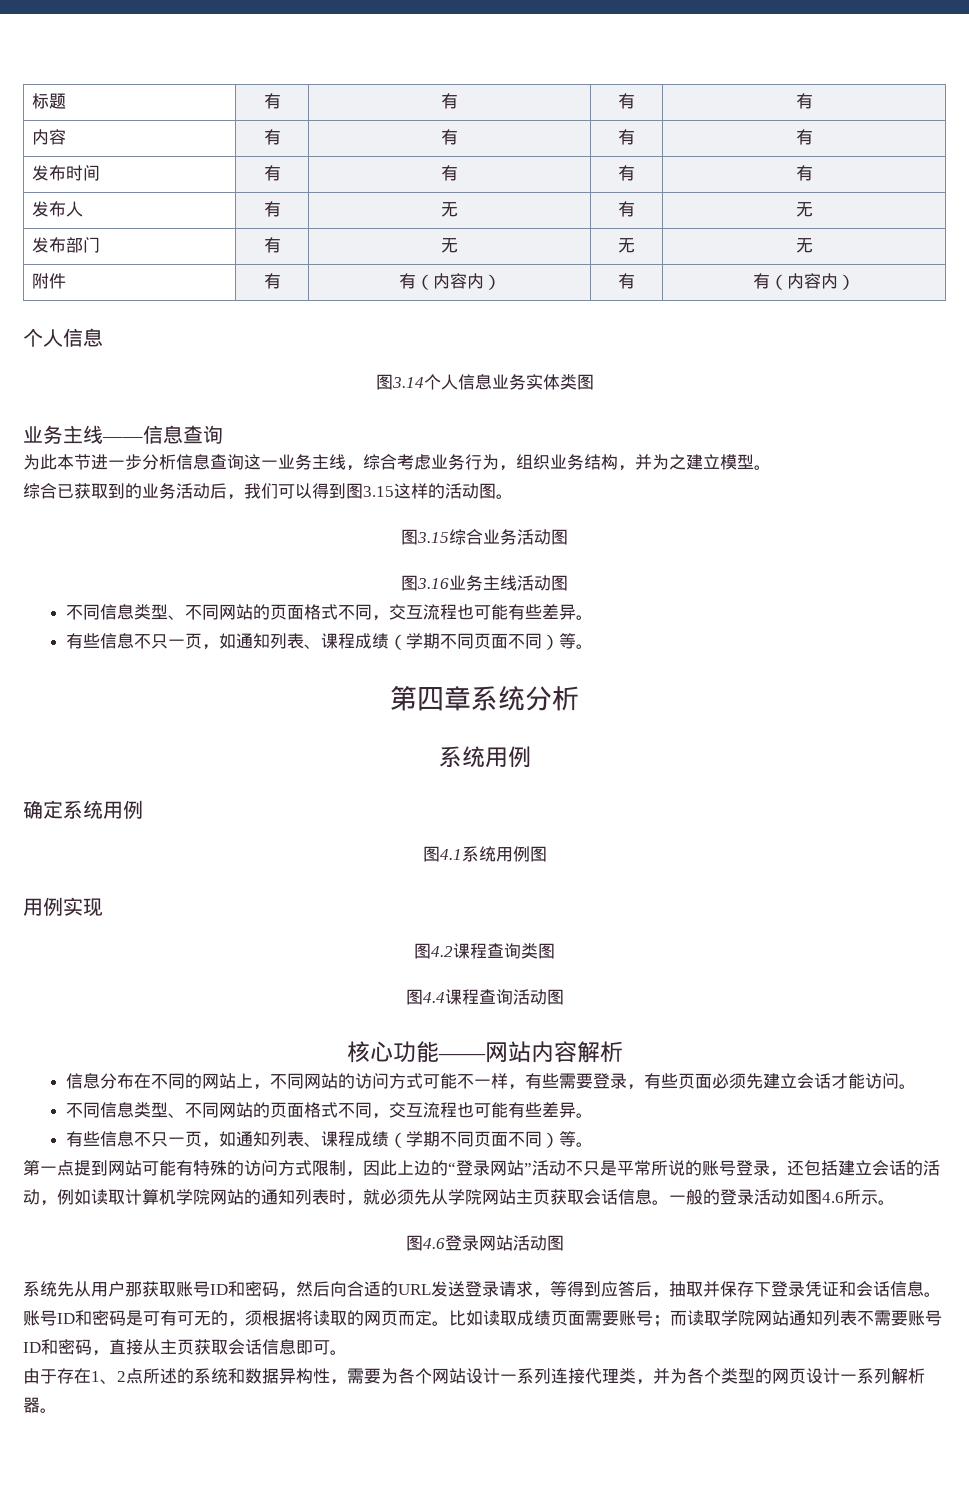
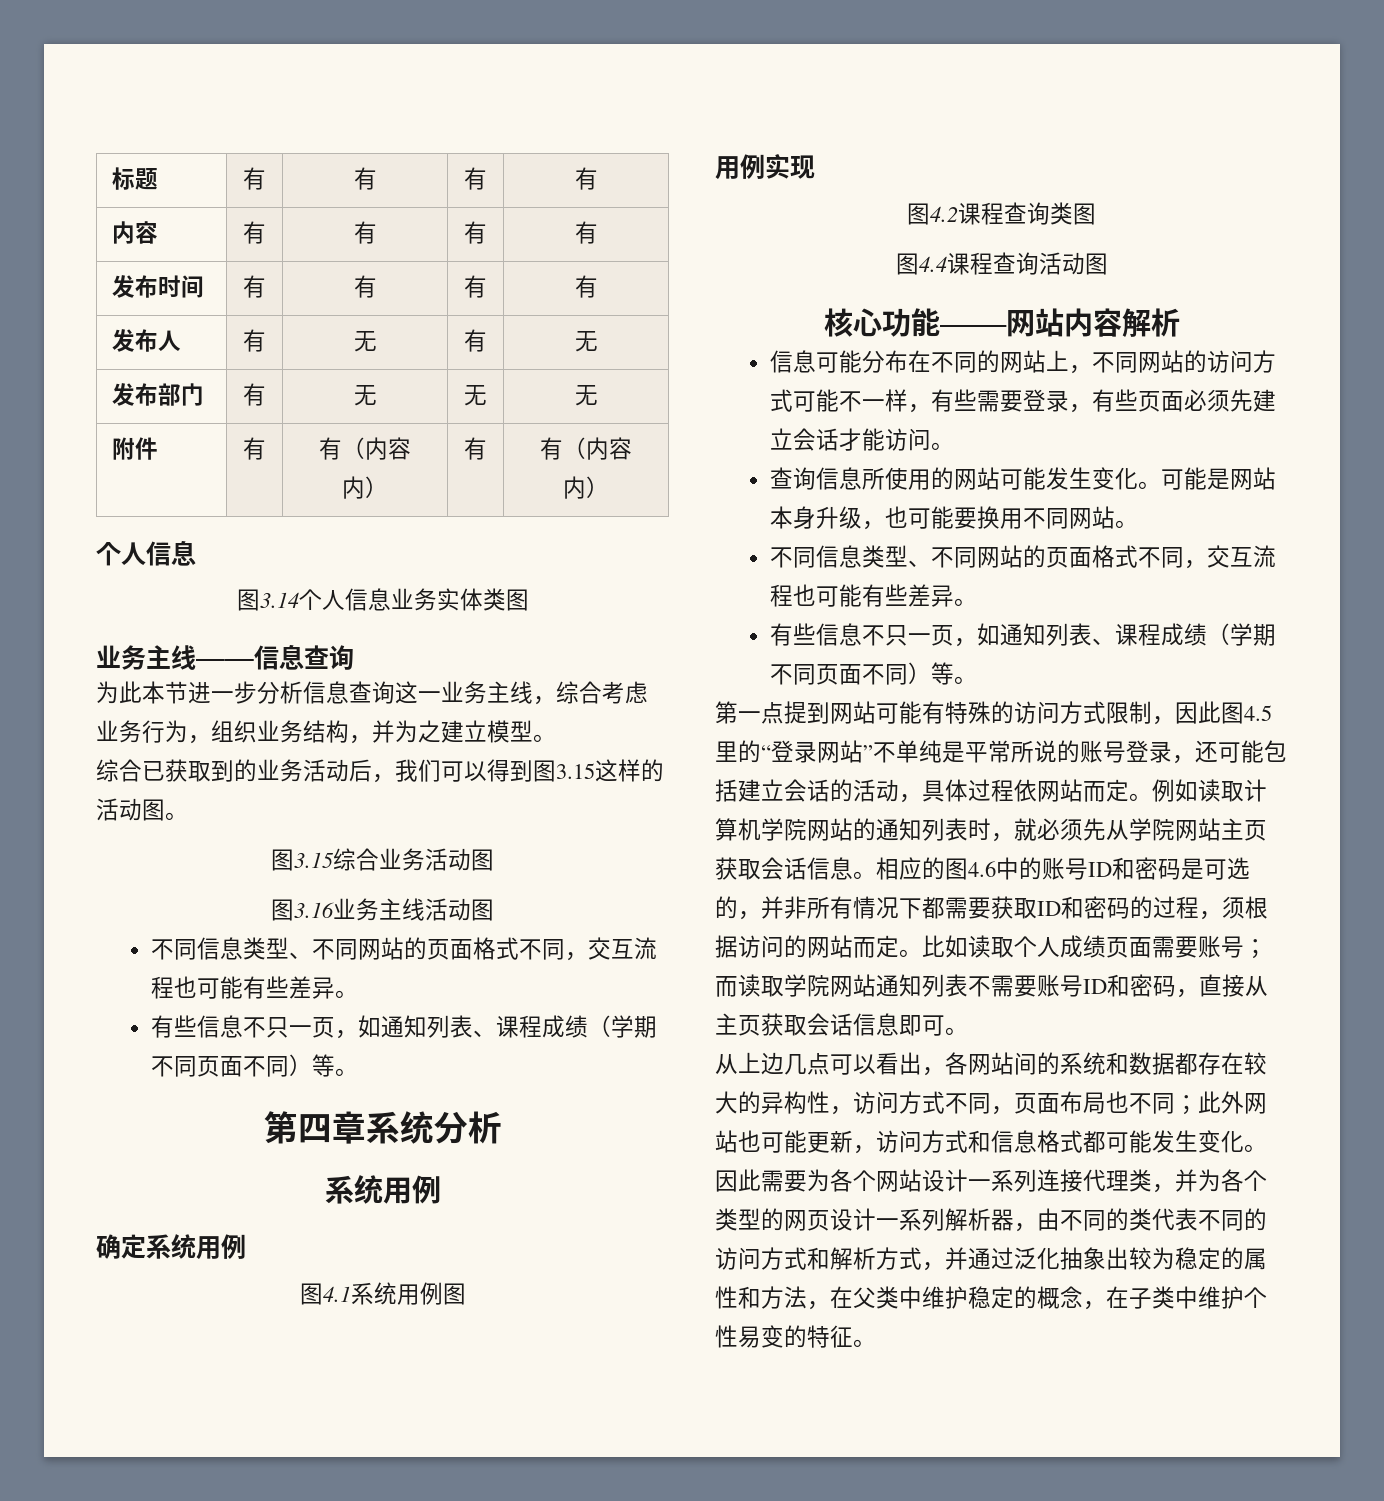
- 信息分布在不同的网站上，不同网站的访问方式可能不一样，有些需要登录，有些页面必须先建立会话才能访问。
+ 信息可能分布在不同的网站上，不同网站的访问方式可能不一样，有些需要登录，有些页面必须先建立会话才能访问。
+ 查询信息所使用的网站可能发生变化。可能是网站本身升级，也可能要换用不同网站。
- 第一点提到网站可能有特殊的访问方式限制，因此上边的“登录网站”活动不只是平常所说的账号登录，还包括建立会话的活动，例如读取计算机学院网站的通知列表时，就必须先从学院网站主页获取会话信息。
+ 第一点提到网站可能有特殊的访问方式限制，因此图4.5里的“登录网站”不单纯是平常所说的账号登录，还可能包括建立会话的活动，具体过程依网站而定。例如读取计算机学院网站的通知列表时，就必须先从学院网站主页获取会话信息。
- 一般的登录活动如图4.6所示。
- 图4.6登录网站活动图
- 系统先从用户那获取账号ID和密码，然后向合适的URL发送登录请求，等得到应答后，抽取并保存下登录凭证和会话信息。账号ID和密码是可有可无的，须根据将读取的网页而定。
+ 相应的图4.6中的账号ID和密码是可选的，并非所有情况下都需要获取ID和密码的过程，须根据访问的网站而定。
- 比如读取成绩页面需要账号；而读取学院网站通知列表不需要账号ID和密码，直接从主页获取会话信息即可。
+ 比如读取个人成绩页面需要账号；而读取学院网站通知列表不需要账号ID和密码，直接从主页获取会话信息即可。
- 由于存在1、2点所述的系统和数据异构性，需要为各个网站设计一系列连接代理类，并为各个类型的网页设计一系列解析器。
+ 从上边几点可以看出，各网站间的系统和数据都存在较大的异构性，访问方式不同，页面布局也不同；此外网站也可能更新，访问方式和信息格式都可能发生变化。因此需要为各个网站设计一系列连接代理类，并为各个类型的网页设计一系列解析器，由不同的类代表不同的访问方式和解析方式，并通过泛化抽象出较为稳定的属性和方法，在父类中维护稳定的概念，在子类中维护个性易变的特征。

